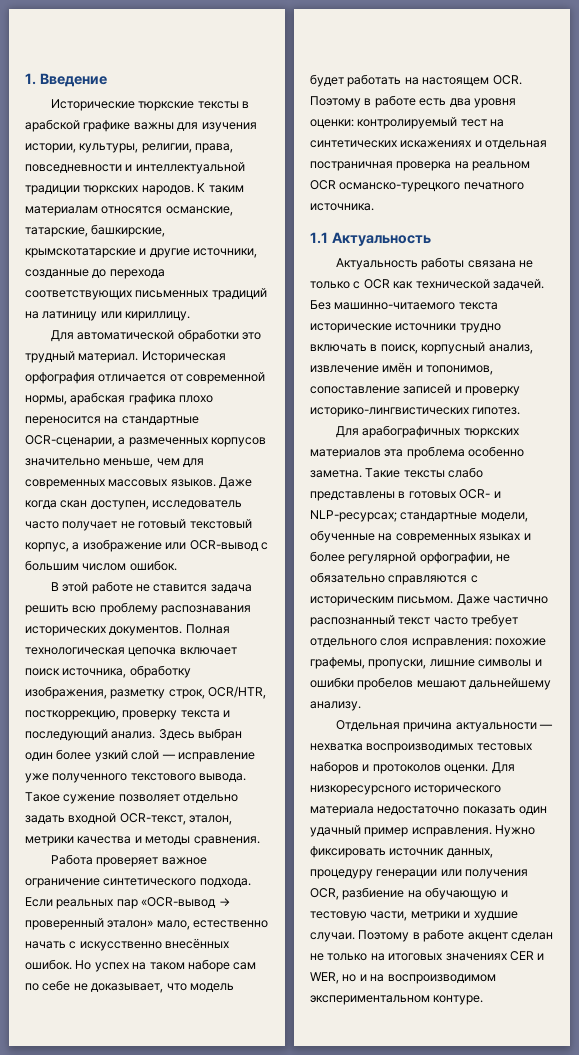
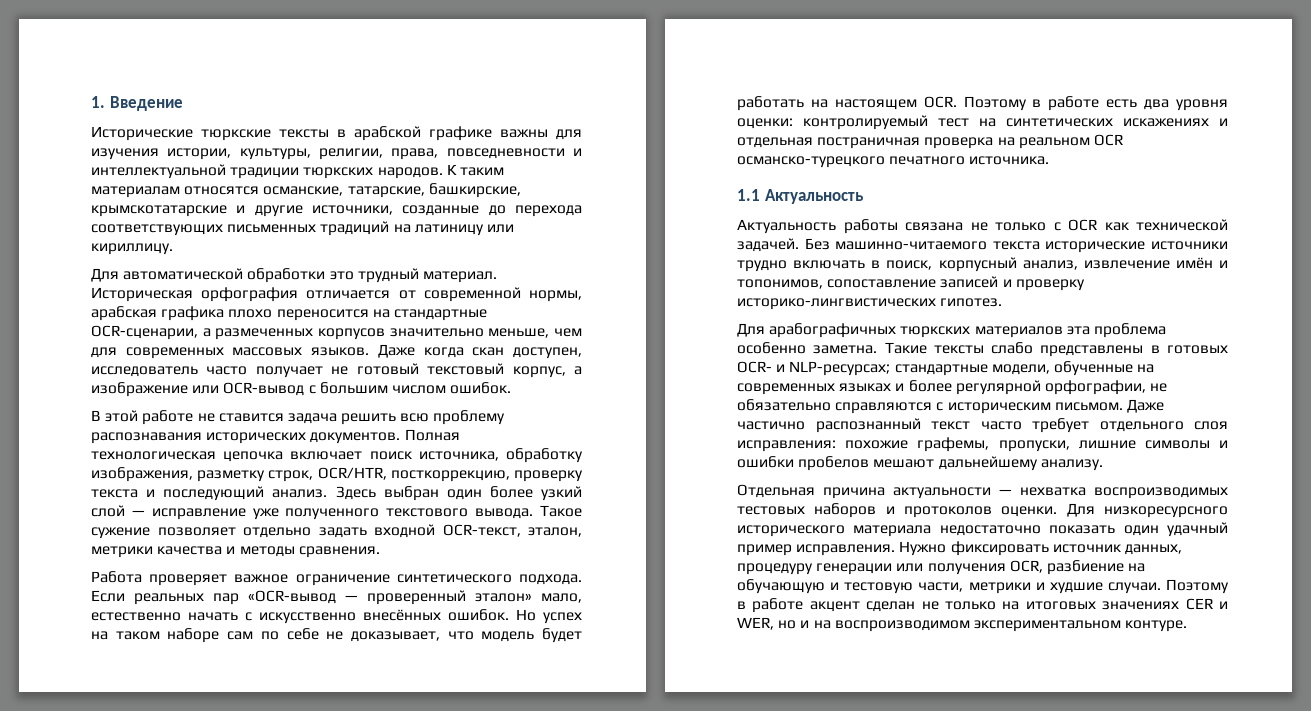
- Если реальных пар «OCR-вывод → проверенный эталон» мало, естественно начать с искусственно внесённых ошибок.
+ Если реальных пар «OCR-вывод — проверенный эталон» мало, естественно начать с искусственно внесённых ошибок.

